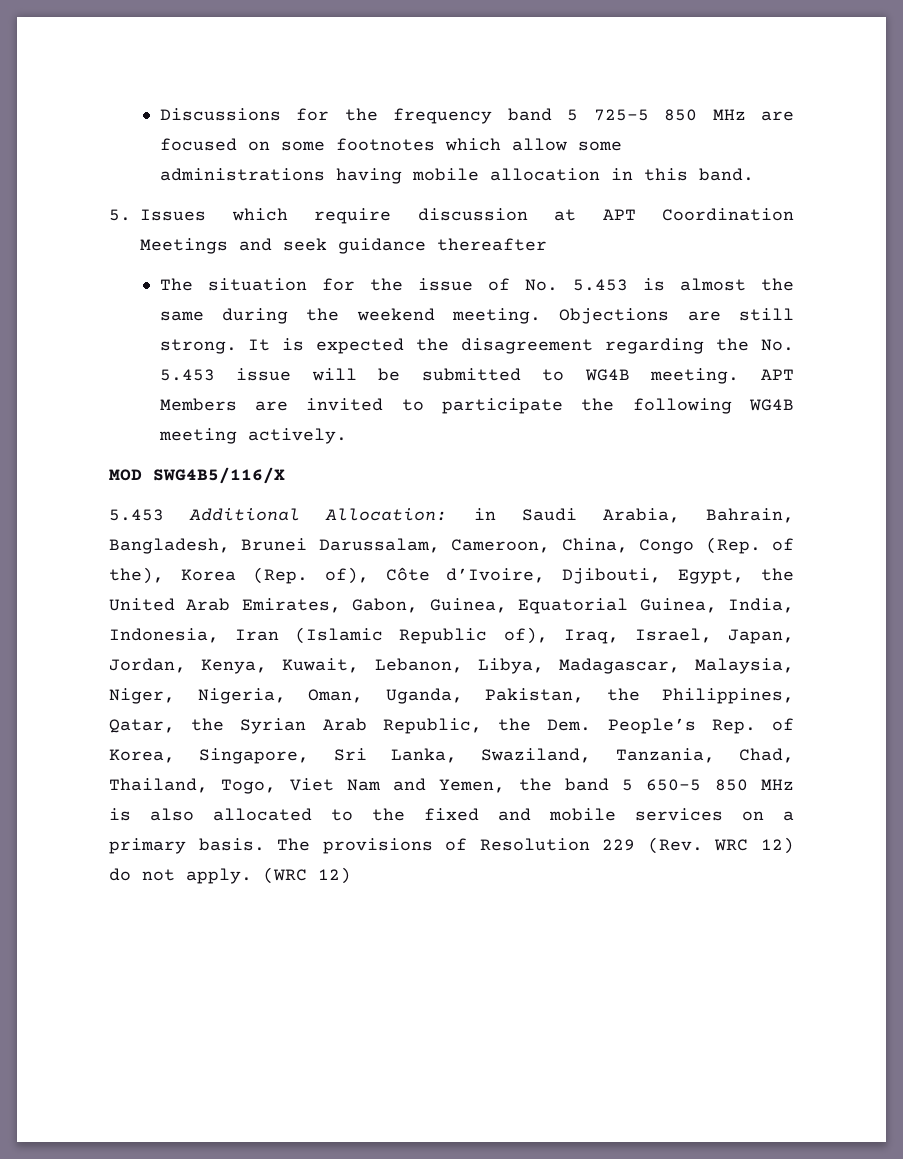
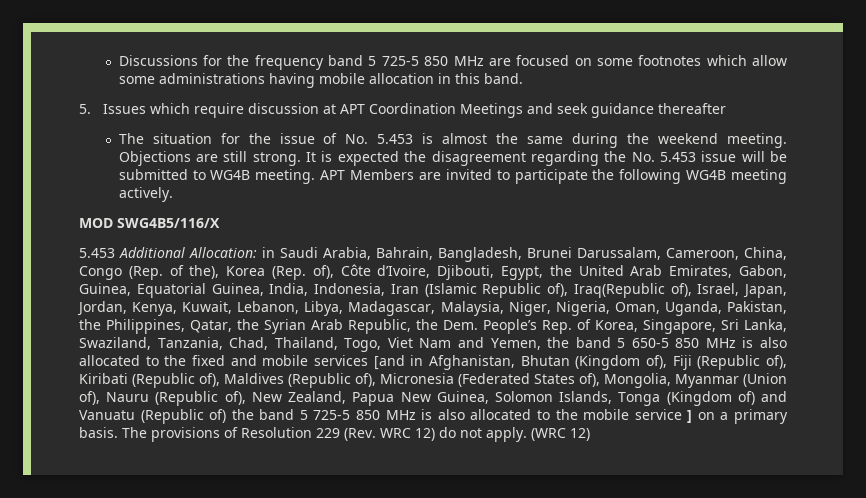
- in Saudi Arabia, Bahrain, Bangladesh, Brunei Darussalam, Cameroon, China, Congo (Rep. of the), Korea (Rep. of), Côte d’Ivoire, Djibouti, Egypt, the United Arab Emirates, Gabon, Guinea, Equatorial Guinea, India, Indonesia, Iran (Islamic Republic of), Iraq, Israel, Japan, Jordan, Kenya, Kuwait, Lebanon, Libya, Madagascar, Malaysia, Niger, Nigeria, Oman, Uganda, Pakistan, the Philippines, Qatar, the Syrian Arab Republic, the Dem. People’s Rep. of Korea, Singapore, Sri Lanka, Swaziland, Tanzania, Chad, Thailand, Togo, Viet Nam and Yemen, the band 5 650-5 850 MHz is also allocated to the fixed and mobile services on a primary basis.
+ in Saudi Arabia, Bahrain, Bangladesh, Brunei Darussalam, Cameroon, China, Congo (Rep. of the), Korea (Rep. of), Côte d’Ivoire, Djibouti, Egypt, the United Arab Emirates, Gabon, Guinea, Equatorial Guinea, India, Indonesia, Iran (Islamic Republic of), Iraq(Republic of), Israel, Japan, Jordan, Kenya, Kuwait, Lebanon, Libya, Madagascar, Malaysia, Niger, Nigeria, Oman, Uganda, Pakistan, the Philippines, Qatar, the Syrian Arab Republic, the Dem. People’s Rep. of Korea, Singapore, Sri Lanka, Swaziland, Tanzania, Chad, Thailand, Togo, Viet Nam and Yemen, the band 5 650-5 850 MHz is also allocated to the fixed and mobile services [and in Afghanistan, Bhutan (Kingdom of), Fiji (Republic of), Kiribati (Republic of), Maldives (Republic of), Micronesia (Federated States of), Mongolia, Myanmar (Union of), Nauru (Republic of), New Zealand, Papua New Guinea, Solomon Islands, Tonga (Kingdom of) and Vanuatu (Republic of) the band 5 725-5 850 MHz is also allocated to the mobile service ] on a primary basis.

